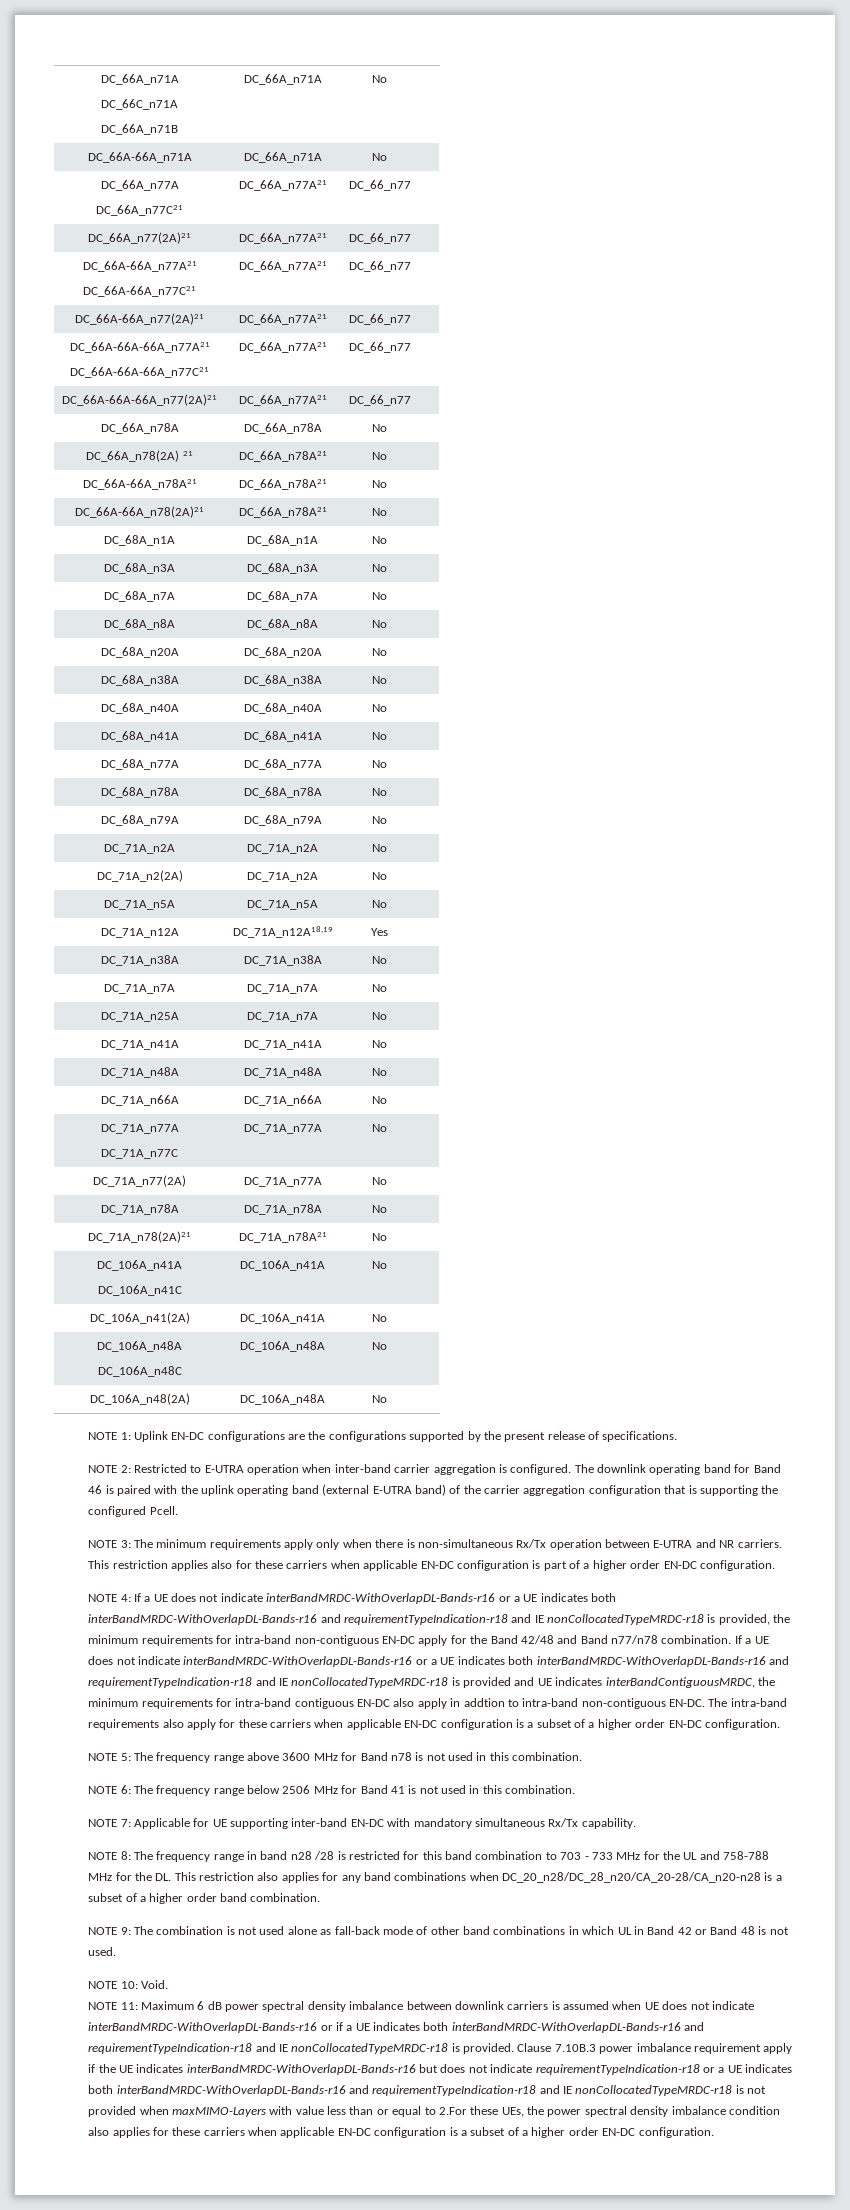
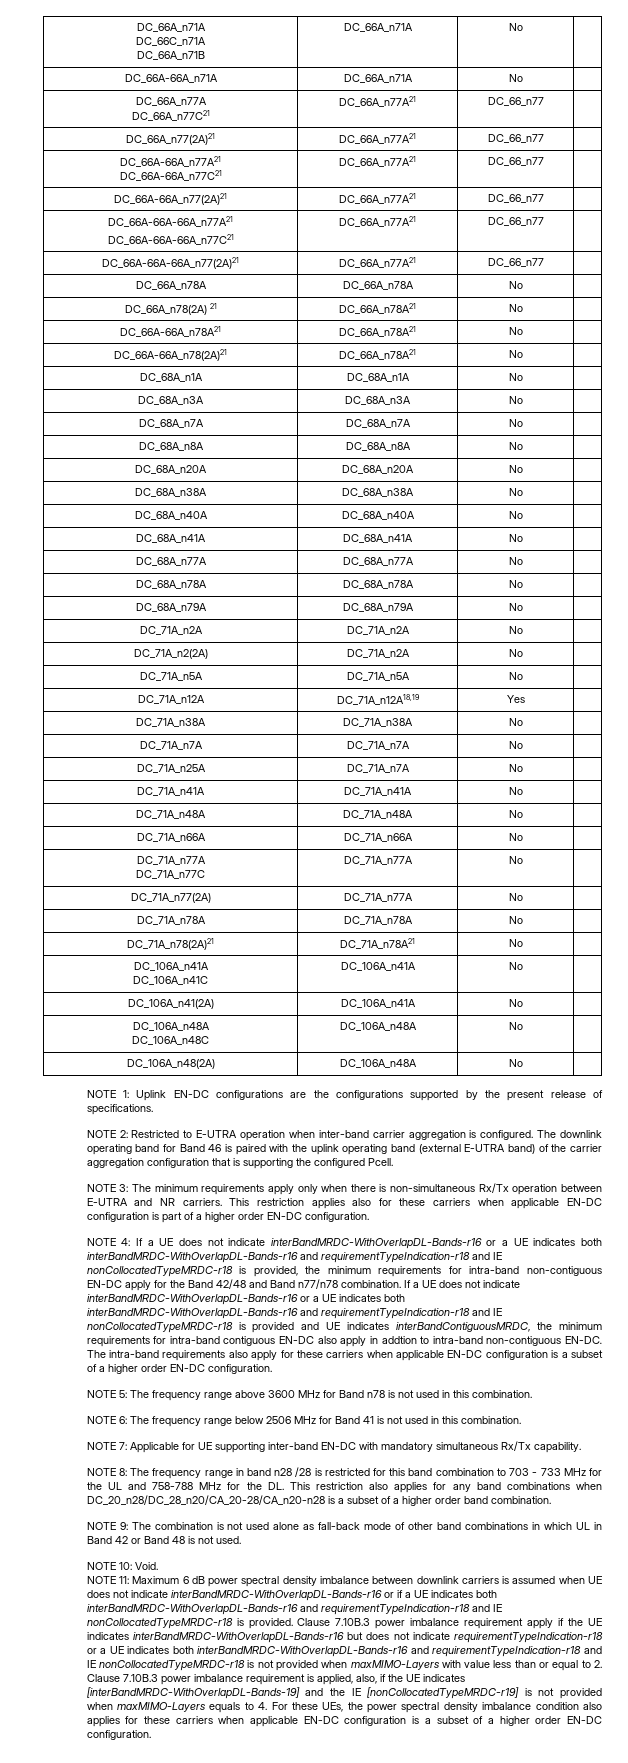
- Clause 7.10B.3 power imbalance requirement apply if the UE indicates interBandMRDC-WithOverlapDL-Bands-r16 but does not indicate requirementTypeIndication-r18 or a UE indicates both interBandMRDC-WithOverlapDL-Bands-r16 and requirementTypeIndication-r18 and IE nonCollocatedTypeMRDC-r18 is not provided when maxMIMO-Layers with value less than or equal to 2.For these UEs, the power spectral density imbalance condition also applies for these carriers when applicable EN-DC configuration is a subset of a higher order EN-DC configuration.
+ Clause 7.10B.3 power imbalance requirement apply if the UE indicates interBandMRDC-WithOverlapDL-Bands-r16 but does not indicate requirementTypeIndication-r18 or a UE indicates both interBandMRDC-WithOverlapDL-Bands-r16 and requirementTypeIndication-r18 and IE nonCollocatedTypeMRDC-r18 is not provided when maxMIMO-Layers with value less than or equal to 2. Clause 7.10B.3 power imbalance requirement is applied, also, if the UE indicates [interBandMRDC-WithOverlapDL-Bands-19] and the IE [nonCollocatedTypeMRDC-r19] is not provided when maxMIMO-Layers equals to 4. For these UEs, the power spectral density imbalance condition also applies for these carriers when applicable EN-DC configuration is a subset of a higher order EN-DC configuration.

